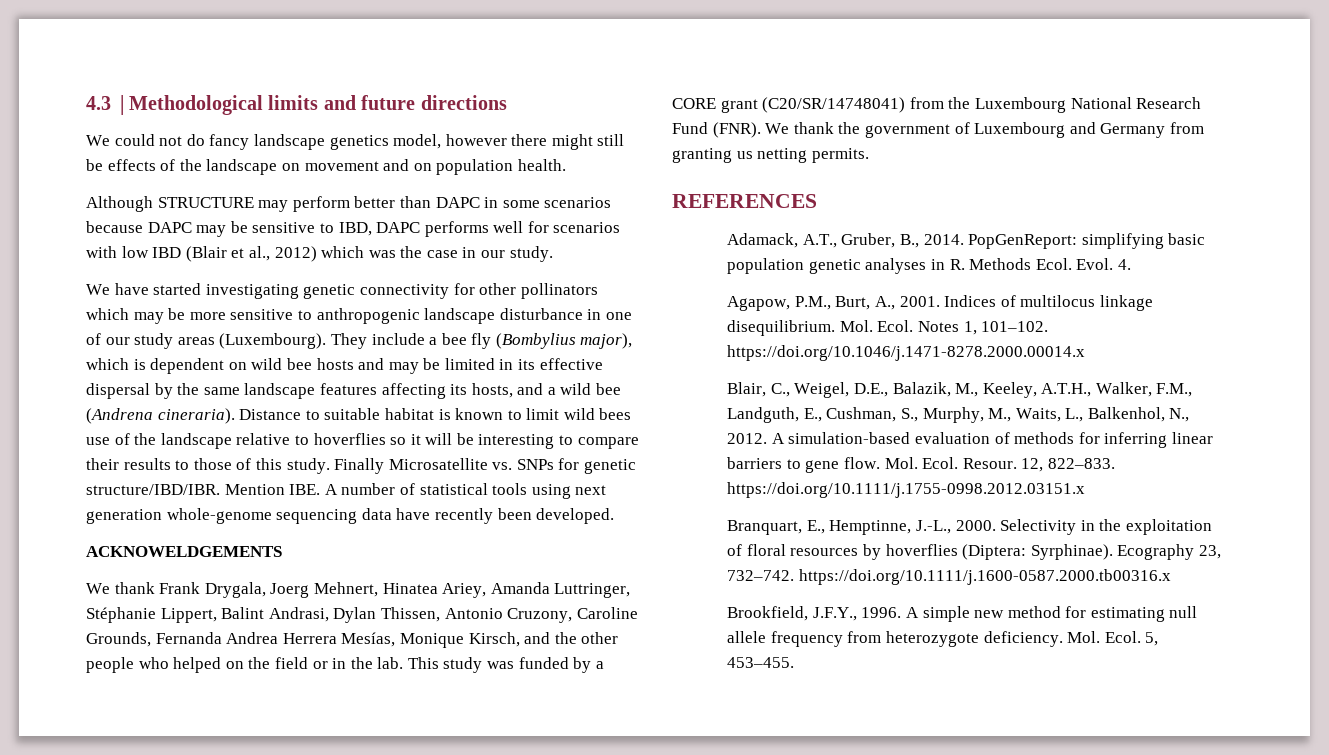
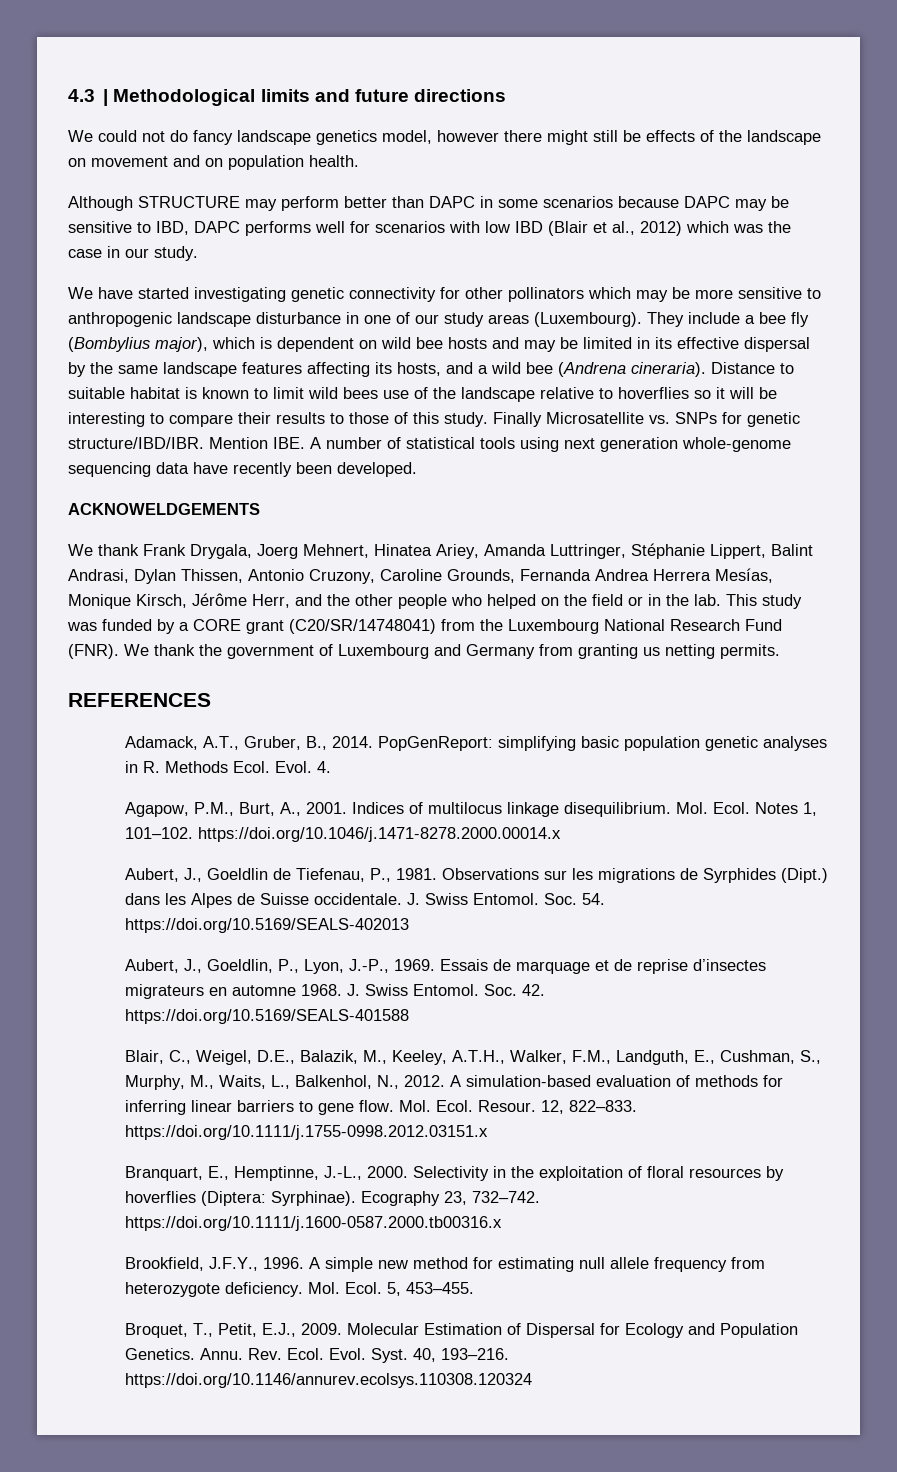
- We thank Frank Drygala, Joerg Mehnert, Hinatea Ariey, Amanda Luttringer, Stéphanie Lippert, Balint Andrasi, Dylan Thissen, Antonio Cruzony, Caroline Grounds, Fernanda Andrea Herrera Mesías, Monique Kirsch, and the other people who helped on the field or in the lab.
+ We thank Frank Drygala, Joerg Mehnert, Hinatea Ariey, Amanda Luttringer, Stéphanie Lippert, Balint Andrasi, Dylan Thissen, Antonio Cruzony, Caroline Grounds, Fernanda Andrea Herrera Mesías, Monique Kirsch, Jérôme Herr, and the other people who helped on the field or in the lab.
+ Aubert, J., Goeldlin de Tiefenau, P., 1981. Observations sur les migrations de Syrphides (Dipt.) dans les Alpes de Suisse occidentale. J. Swiss Entomol. Soc. 54. https://doi.org/10.5169/SEALS-402013
+ Aubert, J., Goeldlin, P., Lyon, J.-P., 1969. Essais de marquage et de reprise d’insectes migrateurs en automne 1968. J. Swiss Entomol. Soc. 42. https://doi.org/10.5169/SEALS-401588
+ Broquet, T., Petit, E.J., 2009. Molecular Estimation of Dispersal for Ecology and Population Genetics. Annu. Rev. Ecol. Evol. Syst. 40, 193–216. https://doi.org/10.1146/annurev.ecolsys.110308.120324

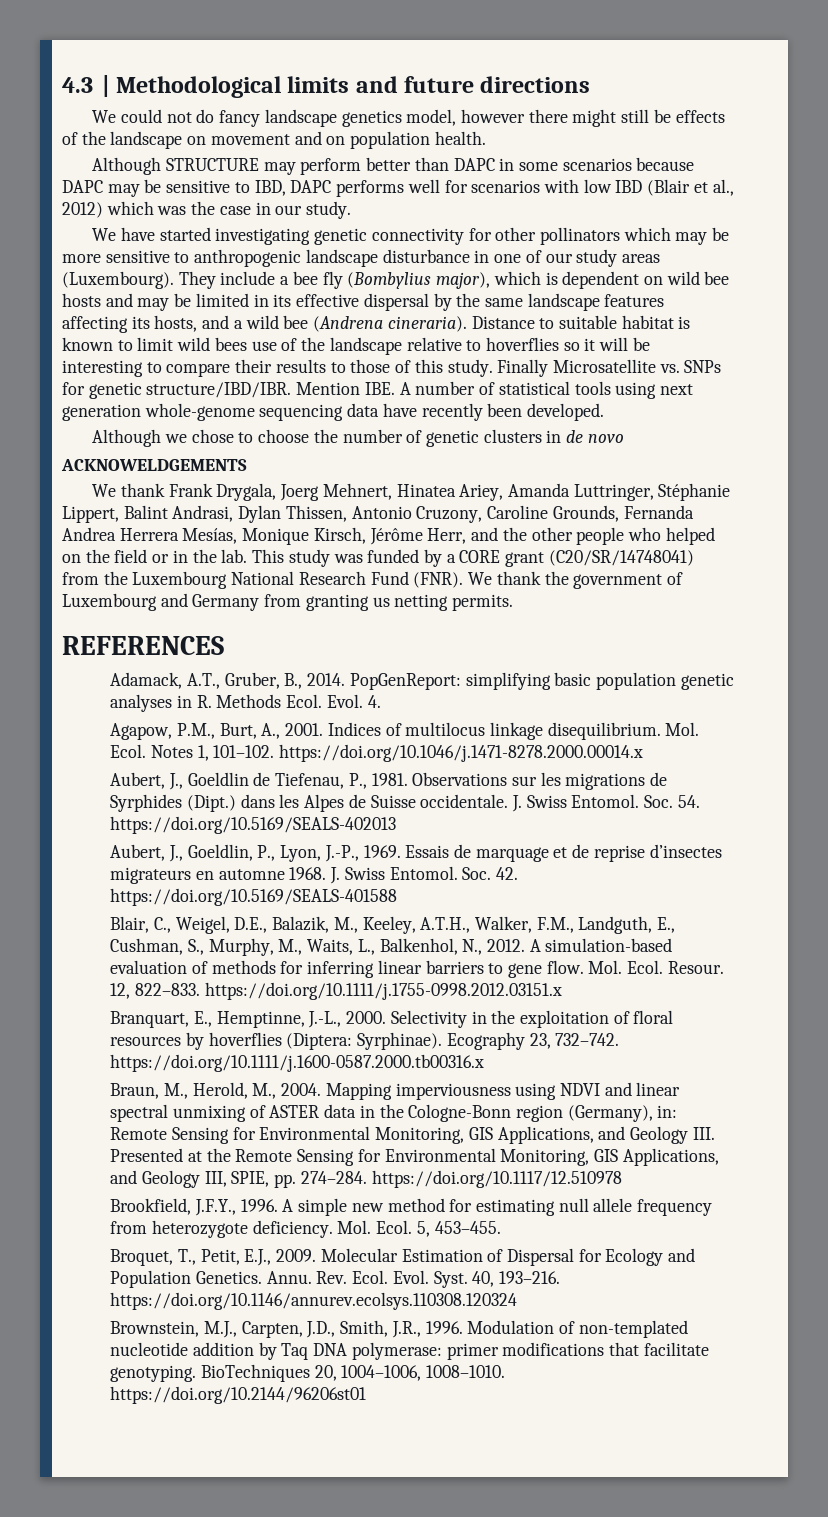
+ Although we chose to choose the number of genetic clusters in de novo
+ Braun, M., Herold, M., 2004. Mapping imperviousness using NDVI and linear spectral unmixing of ASTER data in the Cologne-Bonn region (Germany), in: Remote Sensing for Environmental Monitoring, GIS Applications, and Geology III. Presented at the Remote Sensing for Environmental Monitoring, GIS Applications, and Geology III, SPIE, pp. 274–284. https://doi.org/10.1117/12.510978
+ Brownstein, M.J., Carpten, J.D., Smith, J.R., 1996. Modulation of non-templated nucleotide addition by Taq DNA polymerase: primer modifications that facilitate genotyping. BioTechniques 20, 1004–1006, 1008–1010. https://doi.org/10.2144/96206st01

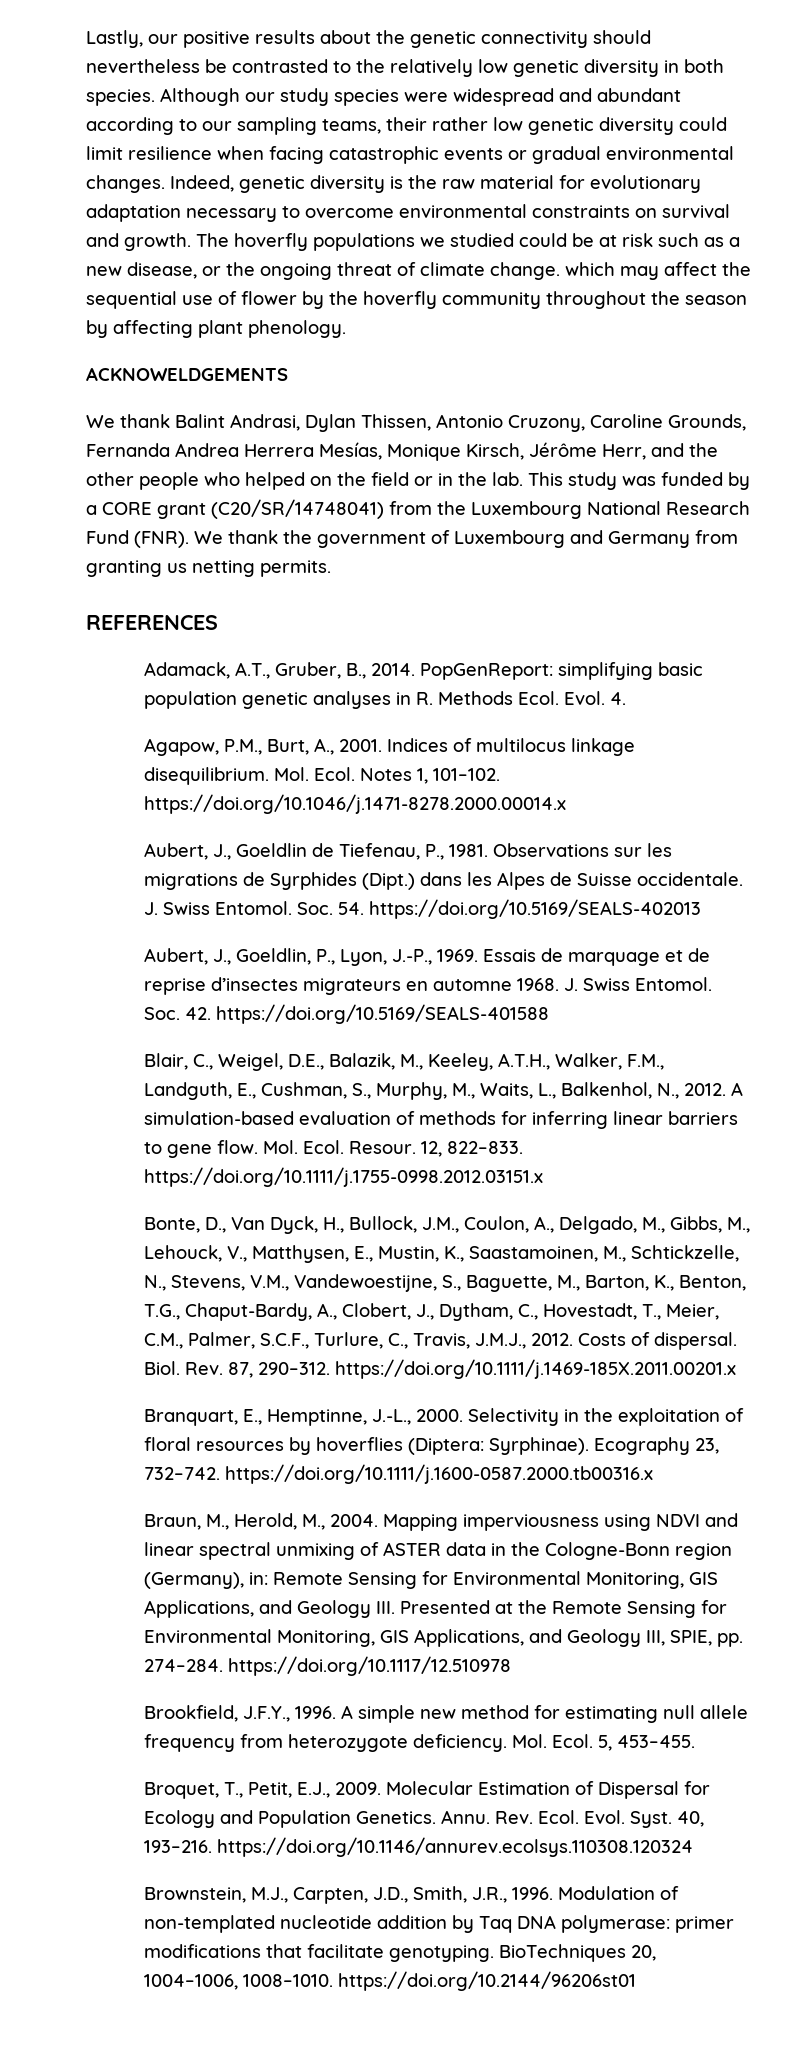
- 4.3 | Methodological limits and future directions
- We could not do fancy landscape genetics model, however there might still be effects of the landscape on movement and on population health.
- Although STRUCTURE may perform better than DAPC in some scenarios because DAPC may be sensitive to IBD, DAPC performs well for scenarios with low IBD (Blair et al., 2012) which was the case in our study.
- We have started investigating genetic connectivity for other pollinators which may be more sensitive to anthropogenic landscape disturbance in one of our study areas (Luxembourg). They include a bee fly (Bombylius major), which is dependent on wild bee hosts and may be limited in its effective dispersal by the same landscape features affecting its hosts, and a wild bee (Andrena cineraria). Distance to suitable habitat is known to limit wild bees use of the landscape relative to hoverflies so it will be interesting to compare their results to those of this study. Finally Microsatellite vs. SNPs for genetic structure/IBD/IBR. Mention IBE. A number of statistical tools using next generation whole-genome sequencing data have recently been developed.
- Although we chose to choose the number of genetic clusters in de novo
+ Lastly, our positive results about the genetic connectivity should nevertheless be contrasted to the relatively low genetic diversity in both species. Although our study species were widespread and abundant according to our sampling teams, their rather low genetic diversity could limit resilience when facing catastrophic events or gradual environmental changes. Indeed, genetic diversity is the raw material for evolutionary adaptation necessary to overcome environmental constraints on survival and growth. The hoverfly populations we studied could be at risk such as a new disease, or the ongoing threat of climate change. which may affect the sequential use of flower by the hoverfly community throughout the season by affecting plant phenology.
  ACKNOWELDGEMENTS
- We thank Frank Drygala, Joerg Mehnert, Hinatea Ariey, Amanda Luttringer, Stéphanie Lippert, Balint Andrasi, Dylan Thissen, Antonio Cruzony, Caroline Grounds, Fernanda Andrea Herrera Mesías, Monique Kirsch, Jérôme Herr, and the other people who helped on the field or in the lab.
+ We thank Balint Andrasi, Dylan Thissen, Antonio Cruzony, Caroline Grounds, Fernanda Andrea Herrera Mesías, Monique Kirsch, Jérôme Herr, and the other people who helped on the field or in the lab.
+ Bonte, D., Van Dyck, H., Bullock, J.M., Coulon, A., Delgado, M., Gibbs, M., Lehouck, V., Matthysen, E., Mustin, K., Saastamoinen, M., Schtickzelle, N., Stevens, V.M., Vandewoestijne, S., Baguette, M., Barton, K., Benton, T.G., Chaput-Bardy, A., Clobert, J., Dytham, C., Hovestadt, T., Meier, C.M., Palmer, S.C.F., Turlure, C., Travis, J.M.J., 2012. Costs of dispersal. Biol. Rev. 87, 290–312. https://doi.org/10.1111/j.1469-185X.2011.00201.x

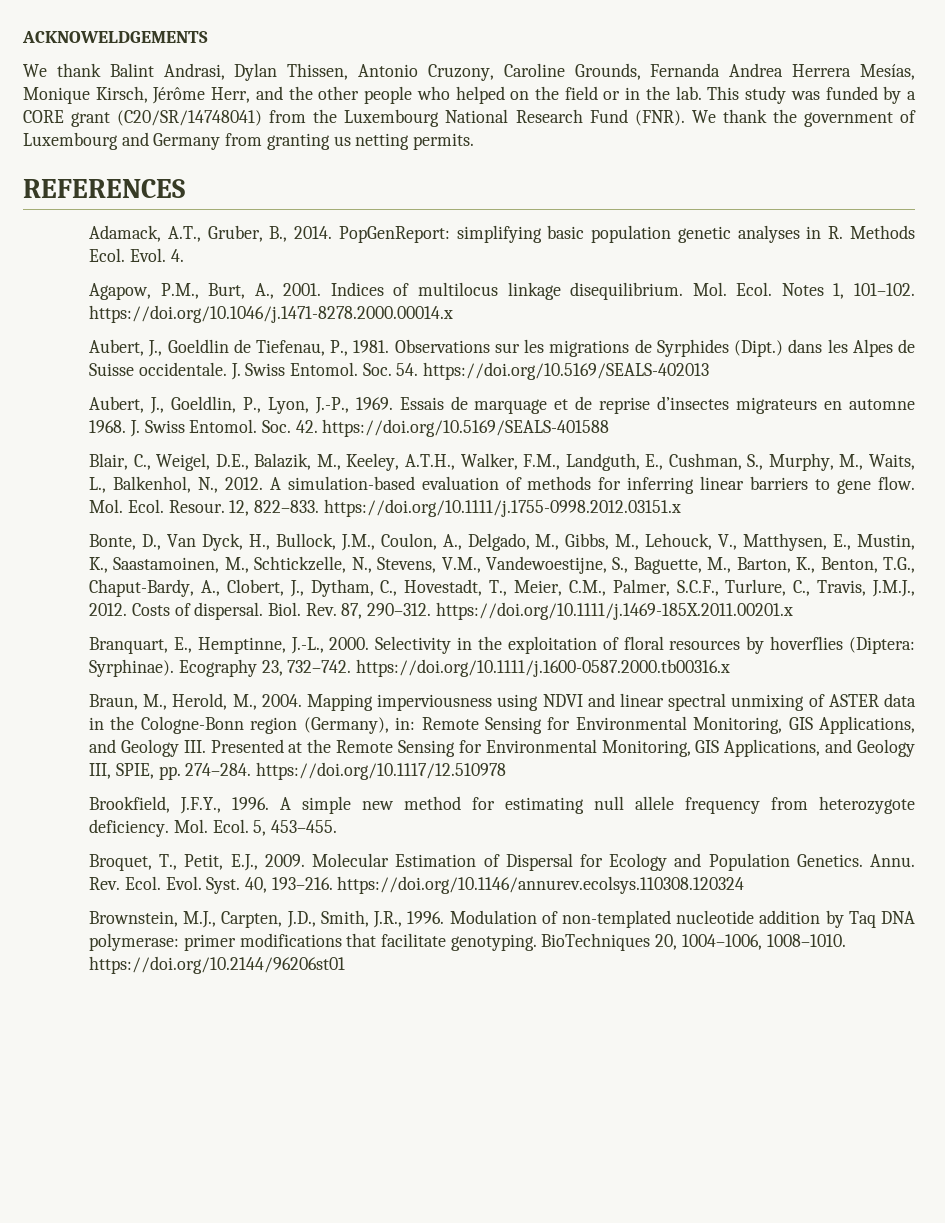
- Lastly, our positive results about the genetic connectivity should nevertheless be contrasted to the relatively low genetic diversity in both species. Although our study species were widespread and abundant according to our sampling teams, their rather low genetic diversity could limit resilience when facing catastrophic events or gradual environmental changes. Indeed, genetic diversity is the raw material for evolutionary adaptation necessary to overcome environmental constraints on survival and growth. The hoverfly populations we studied could be at risk such as a new disease, or the ongoing threat of climate change. which may affect the sequential use of flower by the hoverfly community throughout the season by affecting plant phenology.

